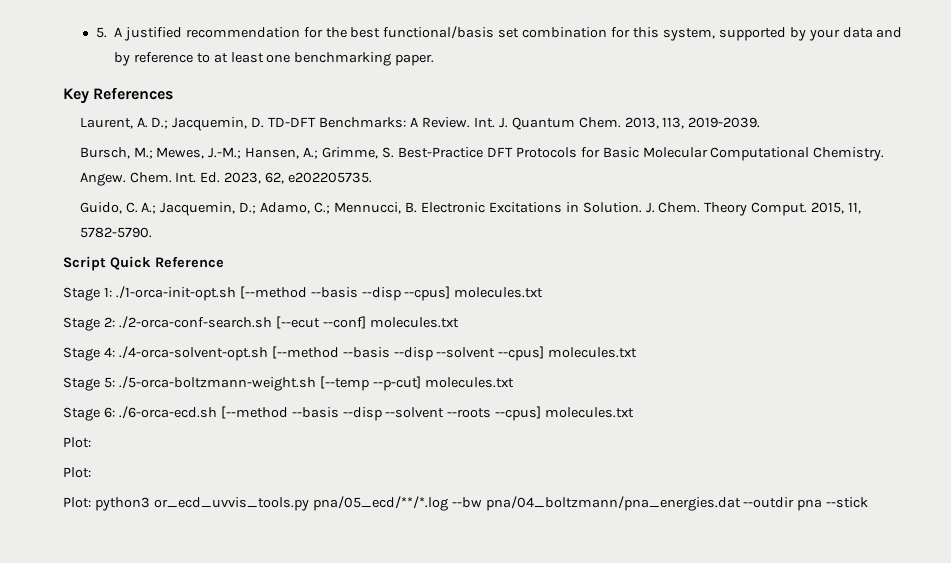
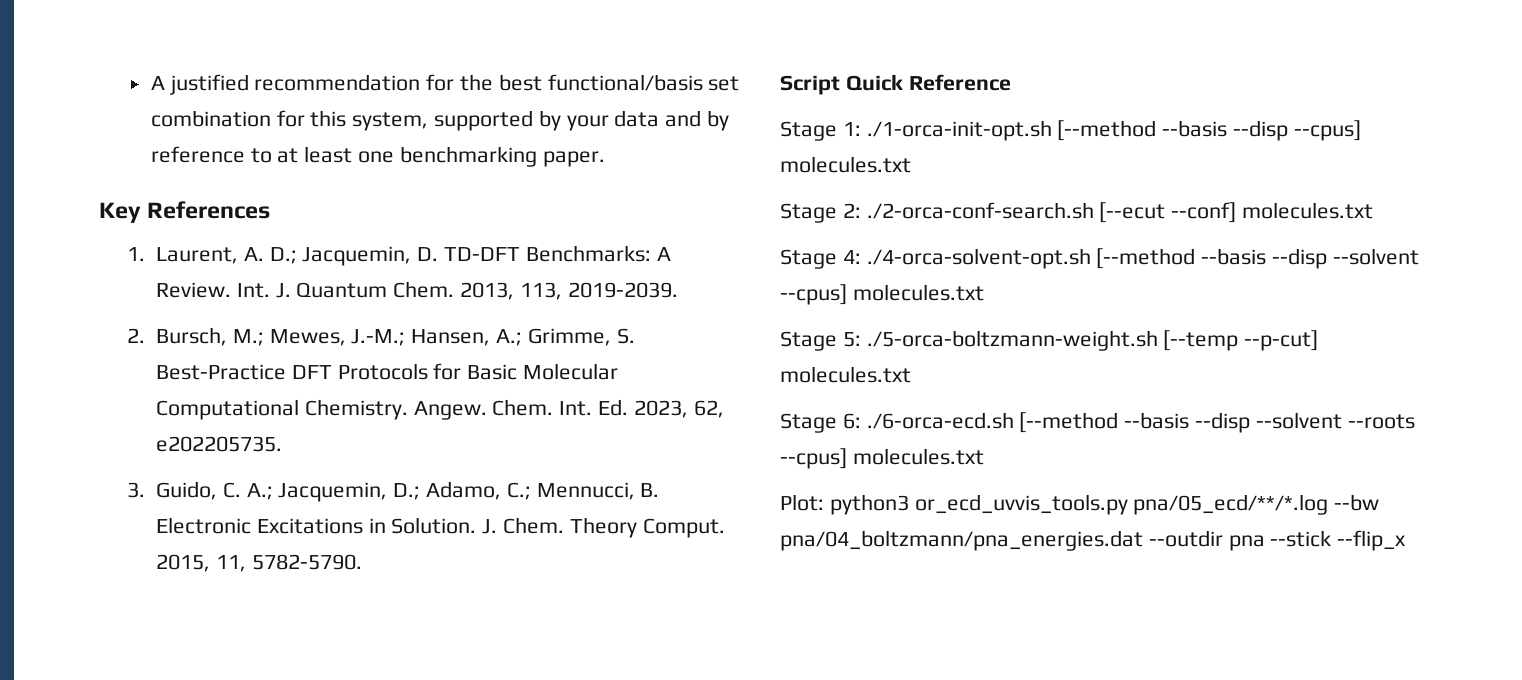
- 5. A justified recommendation for the best functional/basis set combination for this system, supported by your data and by reference to at least one benchmarking paper.
+ A justified recommendation for the best functional/basis set combination for this system, supported by your data and by reference to at least one benchmarking paper.
- Laurent, A. D.; Jacquemin, D. TD-DFT Benchmarks: A Review.
+ 1. Laurent, A. D.; Jacquemin, D. TD-DFT Benchmarks: A Review.
- Bursch, M.; Mewes, J.-M.; Hansen, A.; Grimme, S. Best-Practice DFT Protocols for Basic Molecular Computational Chemistry.
+ 2. Bursch, M.; Mewes, J.-M.; Hansen, A.; Grimme, S. Best-Practice DFT Protocols for Basic Molecular Computational Chemistry.
- Guido, C. A.; Jacquemin, D.; Adamo, C.; Mennucci, B. Electronic Excitations in Solution.
+ 3. Guido, C. A.; Jacquemin, D.; Adamo, C.; Mennucci, B. Electronic Excitations in Solution.
  Stage 6: ./6-orca-ecd.sh [--method --basis --disp --solvent --roots --cpus] molecules.txt
- Plot:
- Plot:
- Plot: python3 or_ecd_uvvis_tools.py pna/05_ecd/**/*.log --bw pna/04_boltzmann/pna_energies.dat --outdir pna --stick
+ Plot: python3 or_ecd_uvvis_tools.py pna/05_ecd/**/*.log --bw pna/04_boltzmann/pna_energies.dat --outdir pna --stick --flip_x

